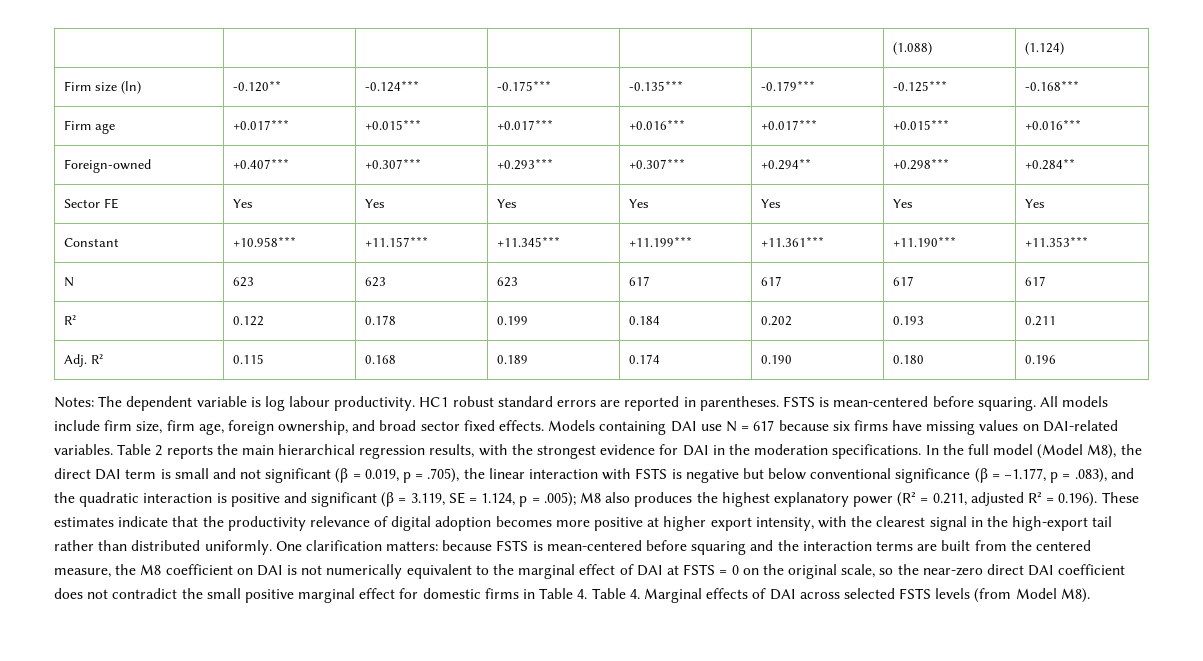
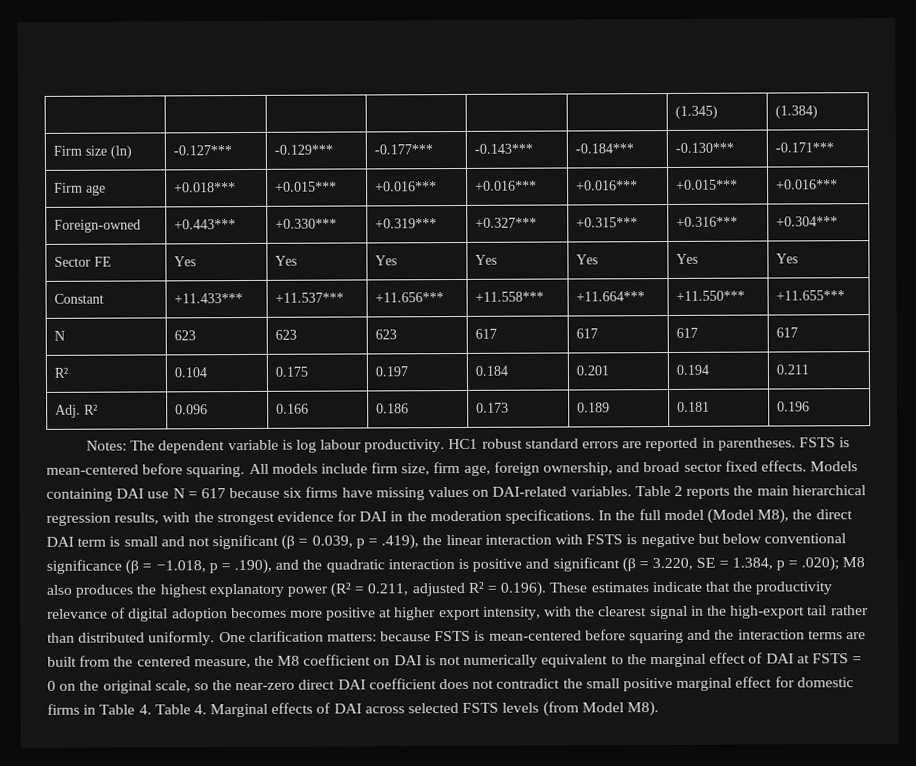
- | | | | | | (1.088) | (1.124)
+ | | | | | | (1.345) | (1.384)
- Firm size (ln) | -0.120** | -0.124*** | -0.175*** | -0.135*** | -0.179*** | -0.125*** | -0.168***
+ Firm size (ln) | -0.127*** | -0.129*** | -0.177*** | -0.143*** | -0.184*** | -0.130*** | -0.171***
- Firm age | +0.017*** | +0.015*** | +0.017*** | +0.016*** | +0.017*** | +0.015*** | +0.016***
+ Firm age | +0.018*** | +0.015*** | +0.016*** | +0.016*** | +0.016*** | +0.015*** | +0.016***
- Foreign-owned | +0.407*** | +0.307*** | +0.293*** | +0.307*** | +0.294** | +0.298*** | +0.284**
+ Foreign-owned | +0.443*** | +0.330*** | +0.319*** | +0.327*** | +0.315*** | +0.316*** | +0.304***
- Constant | +10.958*** | +11.157*** | +11.345*** | +11.199*** | +11.361*** | +11.190*** | +11.353***
+ Constant | +11.433*** | +11.537*** | +11.656*** | +11.558*** | +11.664*** | +11.550*** | +11.655***
- R² | 0.122 | 0.178 | 0.199 | 0.184 | 0.202 | 0.193 | 0.211
+ R² | 0.104 | 0.175 | 0.197 | 0.184 | 0.201 | 0.194 | 0.211
- Adj. R² | 0.115 | 0.168 | 0.189 | 0.174 | 0.190 | 0.180 | 0.196
+ Adj. R² | 0.096 | 0.166 | 0.186 | 0.173 | 0.189 | 0.181 | 0.196
- In the full model (Model M8), the direct DAI term is small and not significant (β = 0.019, p = .705), the linear interaction with FSTS is negative but below conventional significance (β = −1.177, p = .083), and the quadratic interaction is positive and significant (β = 3.119, SE = 1.124, p = .005);
+ In the full model (Model M8), the direct DAI term is small and not significant (β = 0.039, p = .419), the linear interaction with FSTS is negative but below conventional significance (β = −1.018, p = .190), and the quadratic interaction is positive and significant (β = 3.220, SE = 1.384, p = .020);

